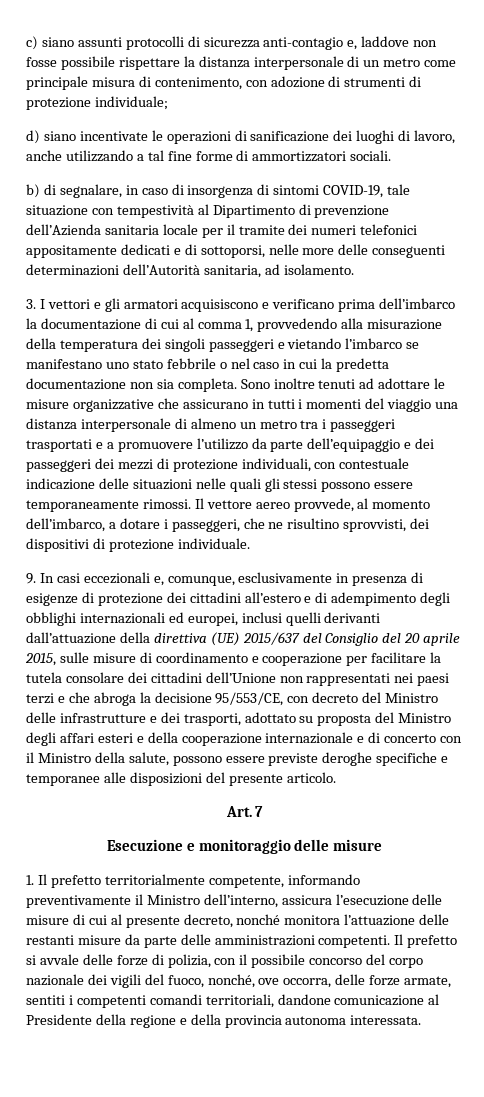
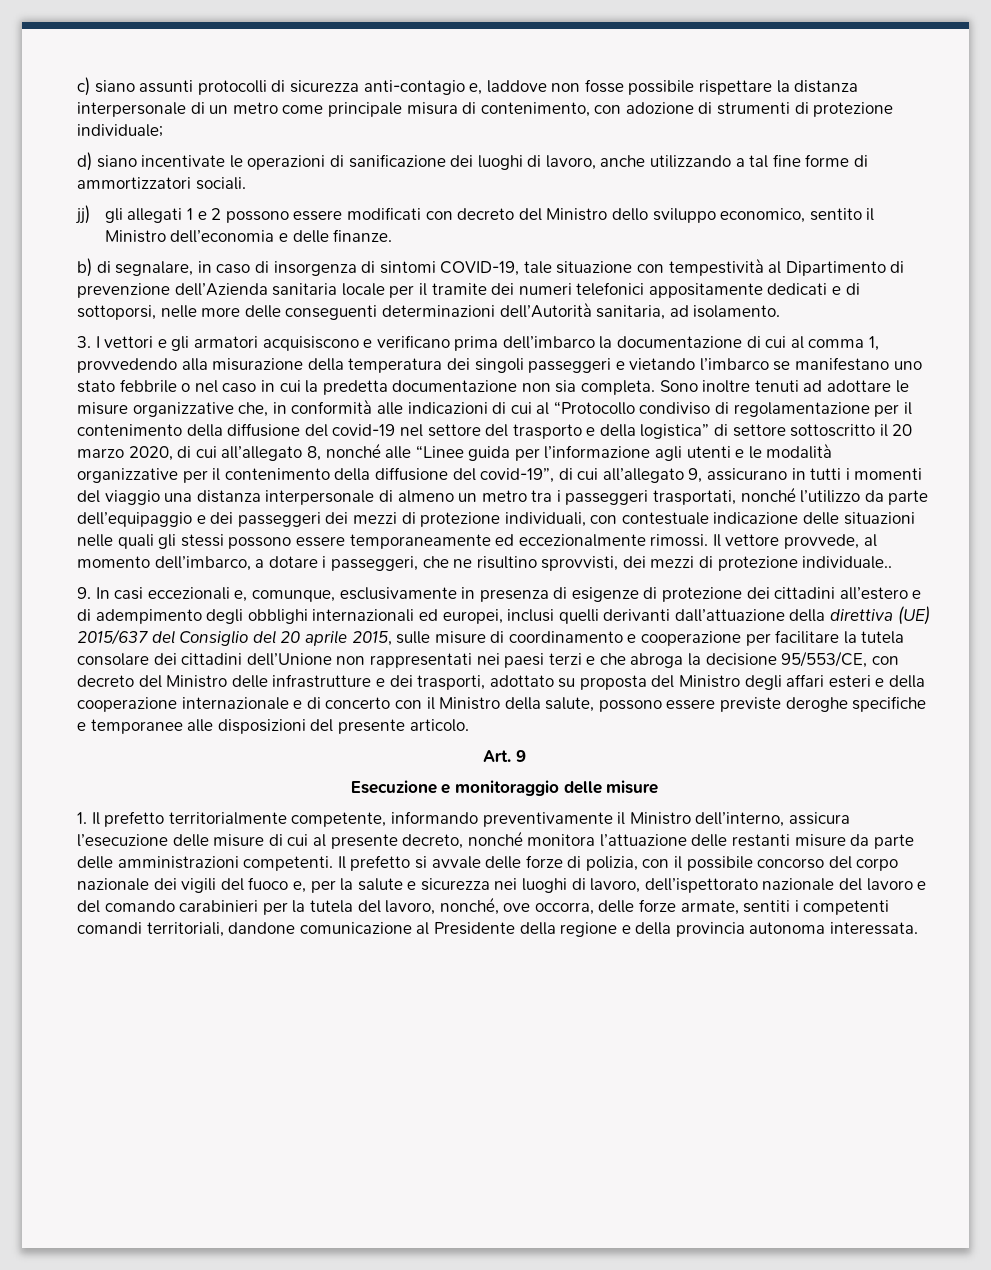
+ jj) gli allegati 1 e 2 possono essere modificati con decreto del Ministro dello sviluppo economico, sentito il Ministro dell’economia e delle finanze.
- Sono inoltre tenuti ad adottare le misure organizzative che assicurano in tutti i momenti del viaggio una distanza interpersonale di almeno un metro tra i passeggeri trasportati e a promuovere l’utilizzo da parte dell’equipaggio e dei passeggeri dei mezzi di protezione individuali, con contestuale indicazione delle situazioni nelle quali gli stessi possono essere temporaneamente rimossi.
+ Sono inoltre tenuti ad adottare le misure organizzative che, in conformità alle indicazioni di cui al “Protocollo condiviso di regolamentazione per il contenimento della diffusione del covid-19 nel settore del trasporto e della logistica” di settore sottoscritto il 20 marzo 2020, di cui all’allegato 8, nonché alle “Linee guida per l’informazione agli utenti e le modalità organizzative per il contenimento della diffusione del covid-19”, di cui all’allegato 9, assicurano in tutti i momenti del viaggio una distanza interpersonale di almeno un metro tra i passeggeri trasportati, nonché l’utilizzo da parte dell’equipaggio e dei passeggeri dei mezzi di protezione individuali, con contestuale indicazione delle situazioni nelle quali gli stessi possono essere temporaneamente ed eccezionalmente rimossi.
- Il vettore aereo provvede, al momento dell’imbarco, a dotare i passeggeri, che ne risultino sprovvisti, dei dispositivi di protezione individuale.
+ Il vettore provvede, al momento dell’imbarco, a dotare i passeggeri, che ne risultino sprovvisti, dei mezzi di protezione individuale..
- Art. 7
+ Art. 9
- Il prefetto si avvale delle forze di polizia, con il possibile concorso del corpo nazionale dei vigili del fuoco, nonché, ove occorra, delle forze armate, sentiti i competenti comandi territoriali, dandone comunicazione al Presidente della regione e della provincia autonoma interessata.
+ Il prefetto si avvale delle forze di polizia, con il possibile concorso del corpo nazionale dei vigili del fuoco e, per la salute e sicurezza nei luoghi di lavoro, dell’ispettorato nazionale del lavoro e del comando carabinieri per la tutela del lavoro, nonché, ove occorra, delle forze armate, sentiti i competenti comandi territoriali, dandone comunicazione al Presidente della regione e della provincia autonoma interessata.

